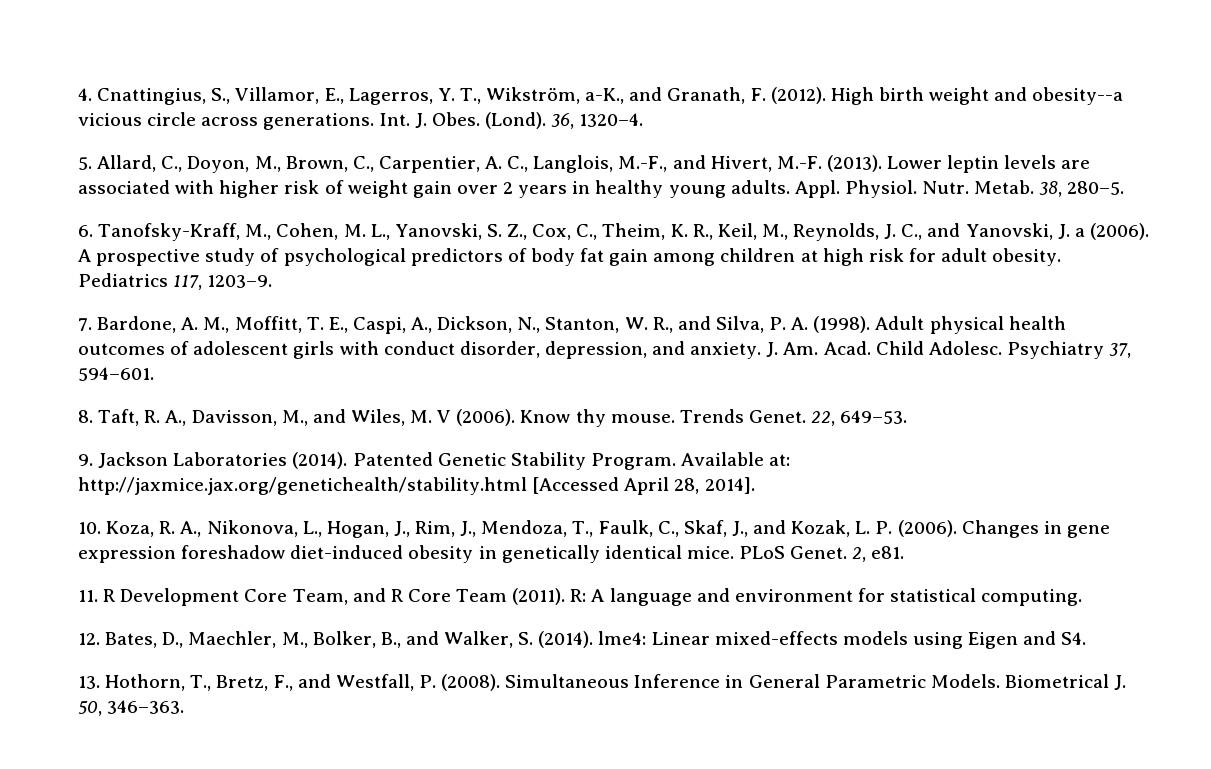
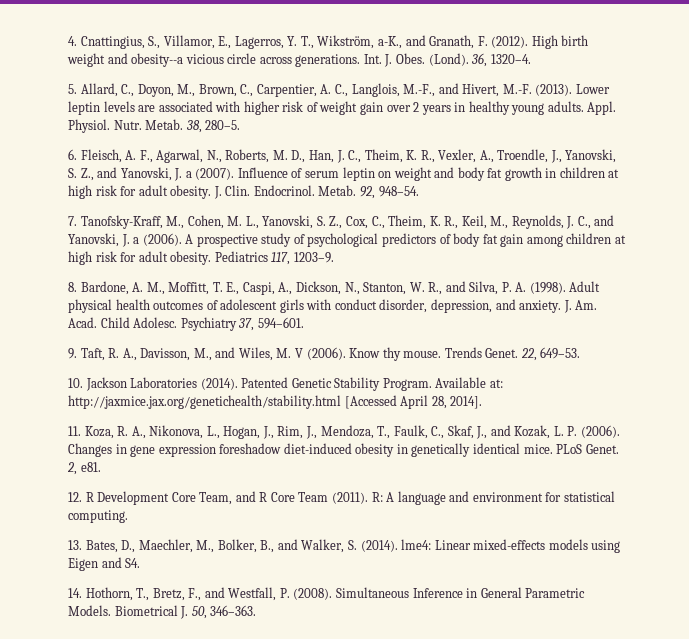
- 6. Tanofsky-Kraff, M., Cohen, M. L., Yanovski, S. Z., Cox, C., Theim, K. R., Keil, M., Reynolds, J. C., and Yanovski, J. a (2006).
+ 6. Fleisch, A. F., Agarwal, N., Roberts, M. D., Han, J. C., Theim, K. R., Vexler, A., Troendle, J., Yanovski, S. Z., and Yanovski, J. a (2007). Influence of serum leptin on weight and body fat growth in children at high risk for adult obesity. J. Clin. Endocrinol. Metab. 92, 948–54.
+ 7. Tanofsky-Kraff, M., Cohen, M. L., Yanovski, S. Z., Cox, C., Theim, K. R., Keil, M., Reynolds, J. C., and Yanovski, J. a (2006).
- 7. Bardone, A. M., Moffitt, T. E., Caspi, A., Dickson, N., Stanton, W. R., and Silva, P. A. (1998).
+ 8. Bardone, A. M., Moffitt, T. E., Caspi, A., Dickson, N., Stanton, W. R., and Silva, P. A. (1998).
- 8. Taft, R. A., Davisson, M., and Wiles, M. V (2006).
+ 9. Taft, R. A., Davisson, M., and Wiles, M. V (2006).
- 9. Jackson Laboratories (2014).
+ 10. Jackson Laboratories (2014).
- 10. Koza, R. A., Nikonova, L., Hogan, J., Rim, J., Mendoza, T., Faulk, C., Skaf, J., and Kozak, L. P. (2006).
+ 11. Koza, R. A., Nikonova, L., Hogan, J., Rim, J., Mendoza, T., Faulk, C., Skaf, J., and Kozak, L. P. (2006).
- 11. R Development Core Team, and R Core Team (2011).
+ 12. R Development Core Team, and R Core Team (2011).
- 12. Bates, D., Maechler, M., Bolker, B., and Walker, S. (2014). lme4: Linear mixed-effects models using Eigen and S4.
+ 13. Bates, D., Maechler, M., Bolker, B., and Walker, S. (2014). lme4: Linear mixed-effects models using Eigen and S4.
- 13. Hothorn, T., Bretz, F., and Westfall, P. (2008).
+ 14. Hothorn, T., Bretz, F., and Westfall, P. (2008).

